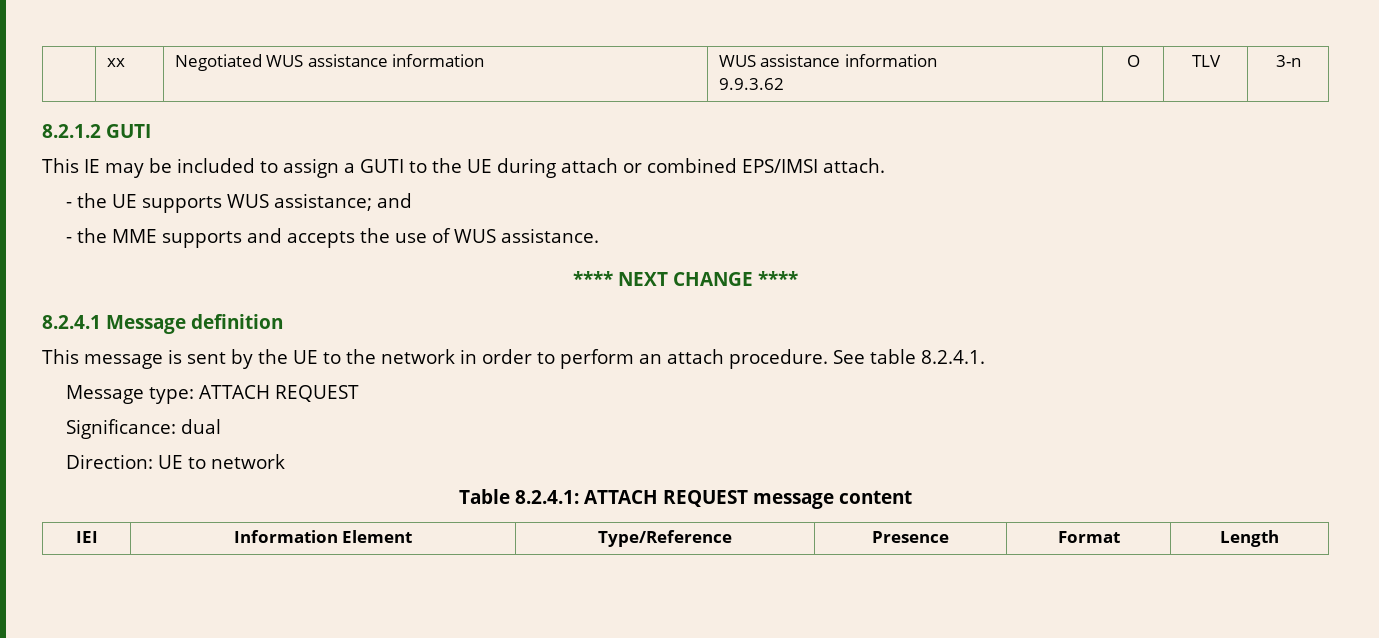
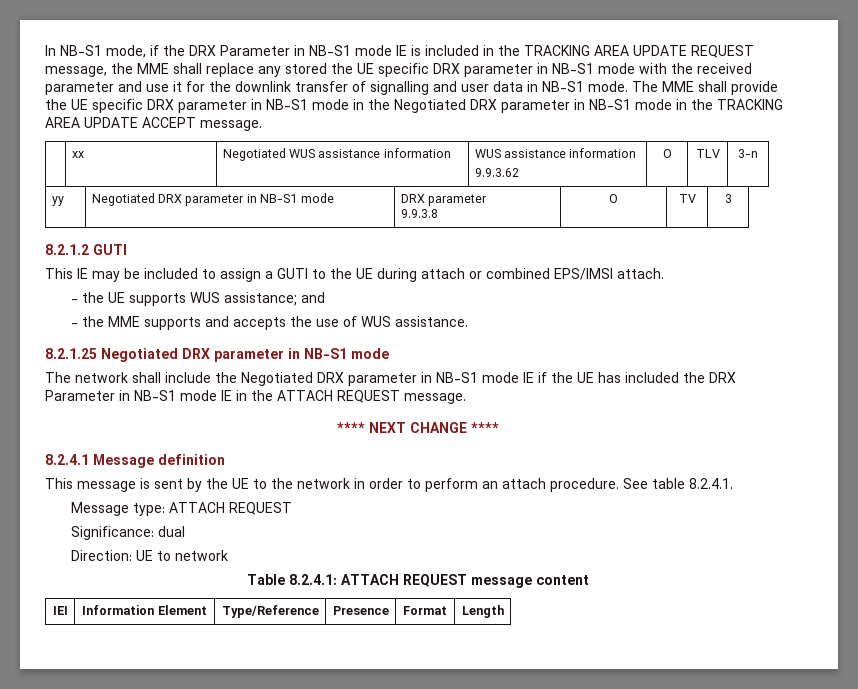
+ In NB-S1 mode, if the DRX Parameter in NB-S1 mode IE is included in the TRACKING AREA UPDATE REQUEST message, the MME shall replace any stored the UE specific DRX parameter in NB-S1 mode with the received parameter and use it for the downlink transfer of signalling and user data in NB-S1 mode. The MME shall provide the UE specific DRX parameter in NB-S1 mode in the Negotiated DRX parameter in NB-S1 mode in the TRACKING AREA UPDATE ACCEPT message.
+ yy | Negotiated DRX parameter in NB-S1 mode | DRX parameter
+ 9.9.3.8 | O | TV | 3
+ 8.2.1.25 Negotiated DRX parameter in NB-S1 mode
+ The network shall include the Negotiated DRX parameter in NB-S1 mode IE if the UE has included the DRX Parameter in NB-S1 mode IE in the ATTACH REQUEST message.

